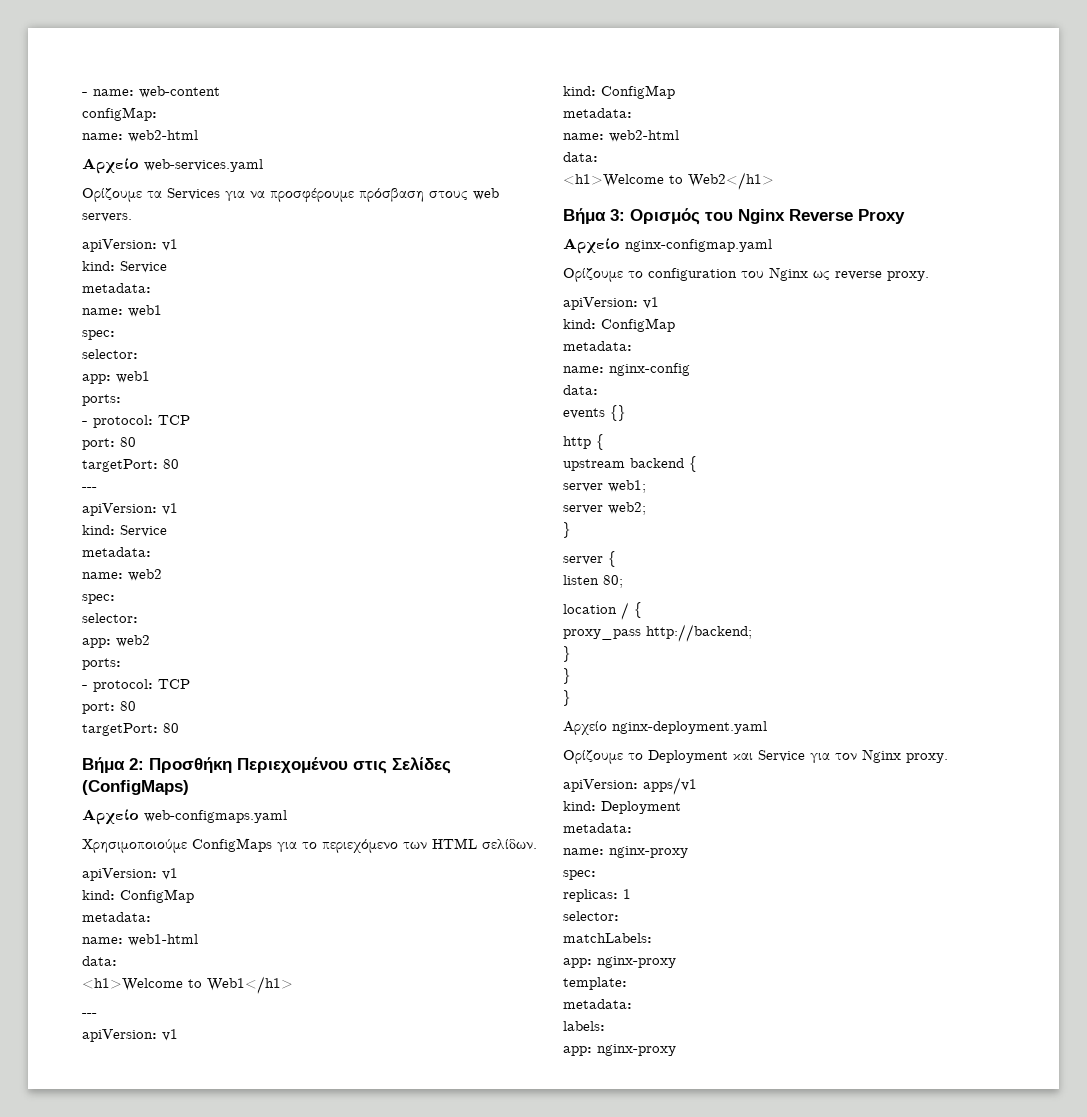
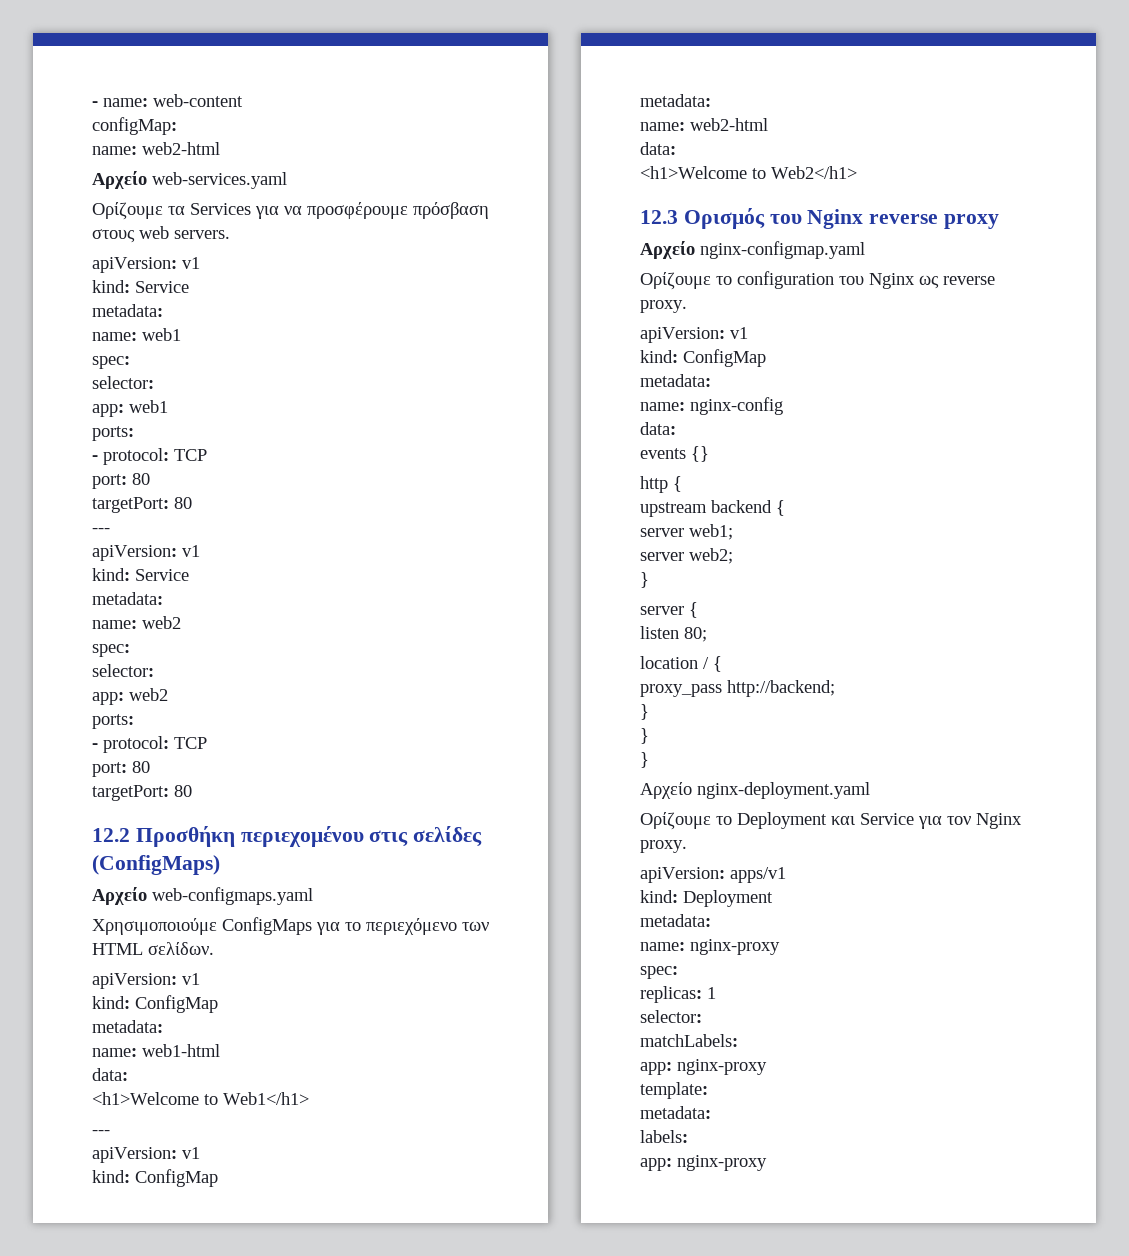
- Βήμα 2: Προσθήκη Περιεχομένου στις Σελίδες (ConfigMaps)
+ 12.2 Προσθήκη περιεχομένου στις σελίδες (ConfigMaps)
- Βήμα 3: Ορισμός του Nginx Reverse Proxy
+ 12.3 Ορισμός του Nginx reverse proxy

